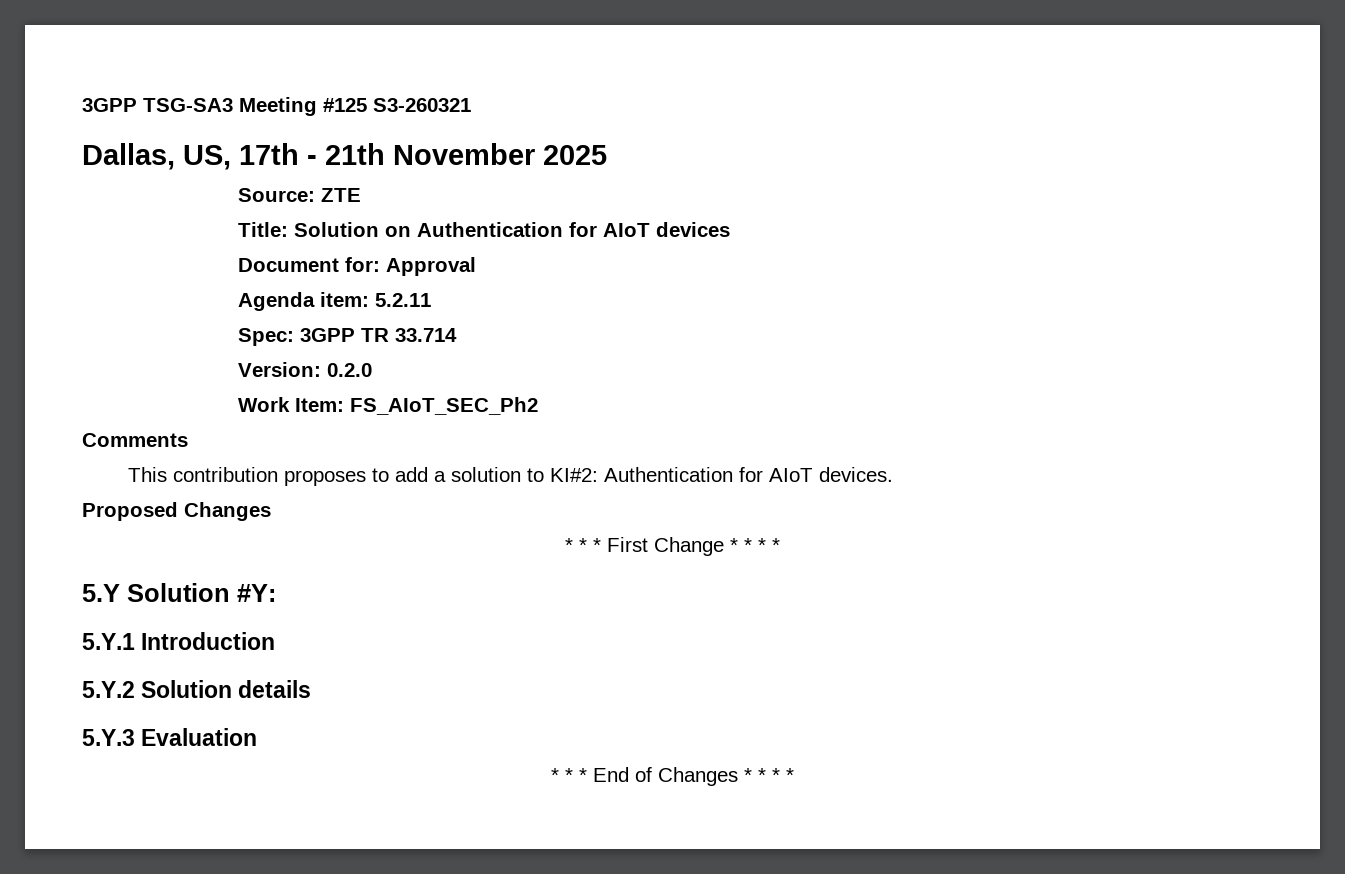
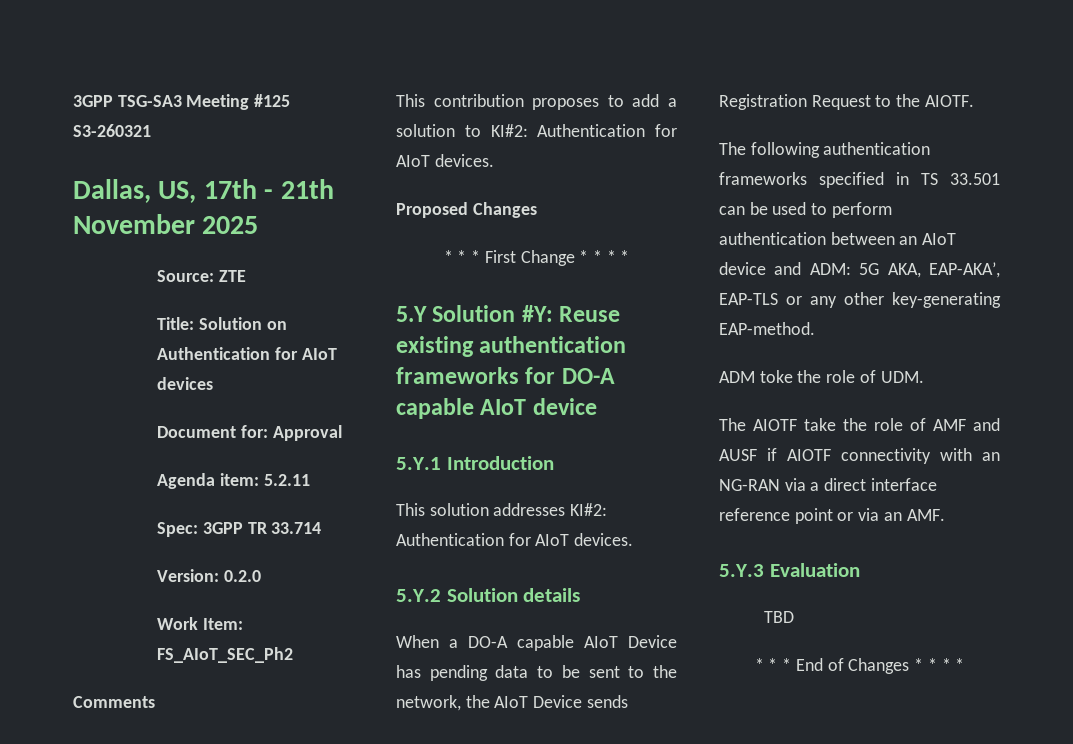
- 5.Y Solution #Y:
+ 5.Y Solution #Y: Reuse existing authentication frameworks for DO-A capable AIoT device
  5.Y.1 Introduction
+ This solution addresses KI#2: Authentication for AIoT devices.
  5.Y.2 Solution details
+ When a DO-A capable AIoT Device has pending data to be sent to the network, the AIoT Device sends Registration Request to the AIOTF.
+ The following authentication frameworks specified in TS 33.501 can be used to perform authentication between an AIoT device and ADM: 5G AKA, EAP-AKA’, EAP-TLS or any other key-generating EAP-method.
+ ADM toke the role of UDM.
+ The AIOTF take the role of AMF and AUSF if AIOTF connectivity with an NG-RAN via a direct interface reference point or via an AMF.
+ TBD

